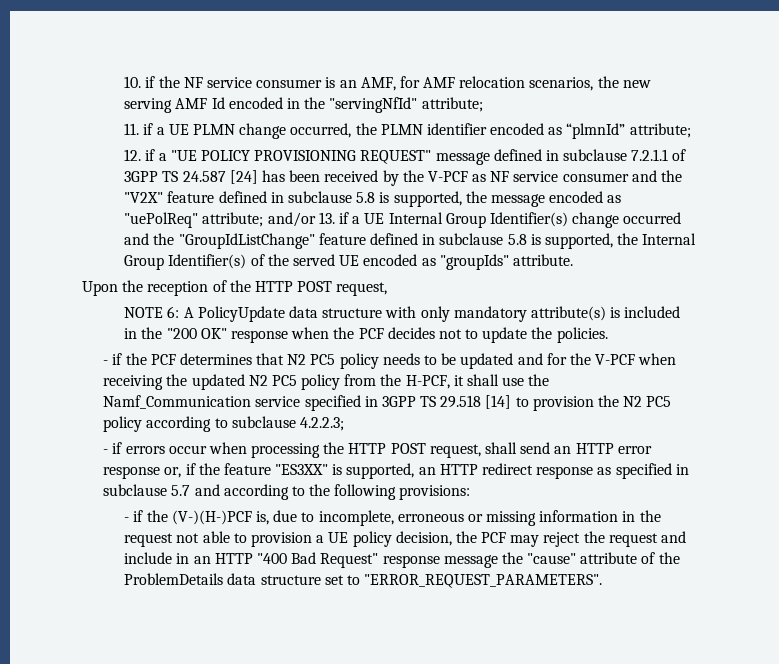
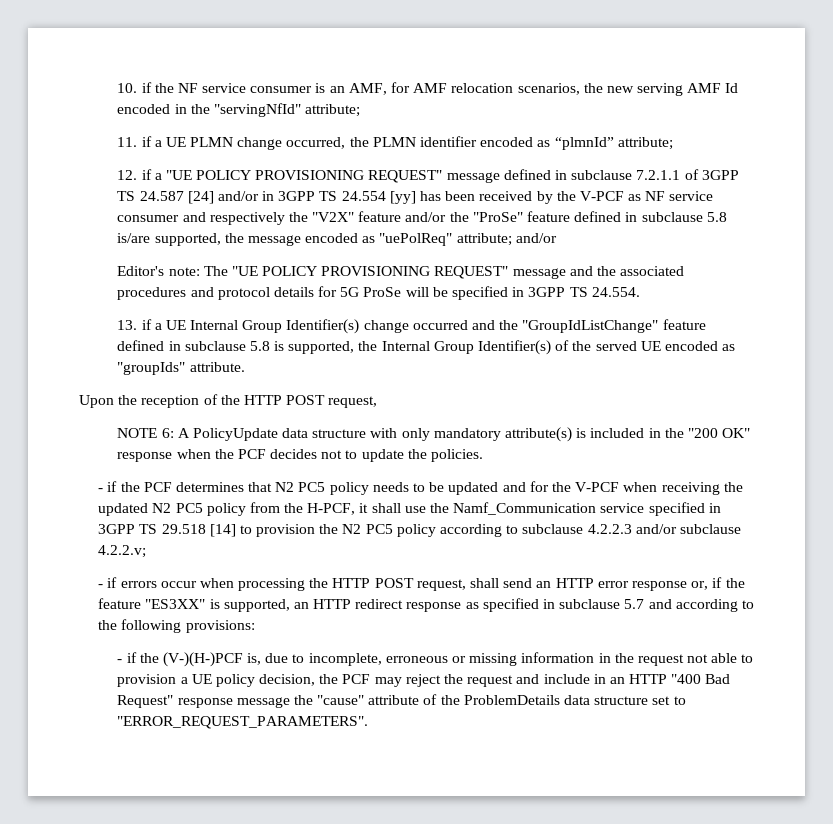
- 12. if a "UE POLICY PROVISIONING REQUEST" message defined in subclause 7.2.1.1 of 3GPP TS 24.587 [24] has been received by the V-PCF as NF service consumer and the "V2X" feature defined in subclause 5.8 is supported, the message encoded as "uePolReq" attribute; and/or 13. if a UE Internal Group Identifier(s) change occurred and the "GroupIdListChange" feature defined in subclause 5.8 is supported, the Internal Group Identifier(s) of the served UE encoded as "groupIds" attribute.
+ 12. if a "UE POLICY PROVISIONING REQUEST" message defined in subclause 7.2.1.1 of 3GPP TS 24.587 [24] and/or in 3GPP TS 24.554 [yy] has been received by the V-PCF as NF service consumer and respectively the "V2X" feature and/or the "ProSe" feature defined in subclause 5.8 is/are supported, the message encoded as "uePolReq" attribute; and/or
+ Editor's note: The "UE POLICY PROVISIONING REQUEST" message and the associated procedures and protocol details for 5G ProSe will be specified in 3GPP TS 24.554.
+ 13. if a UE Internal Group Identifier(s) change occurred and the "GroupIdListChange" feature defined in subclause 5.8 is supported, the Internal Group Identifier(s) of the served UE encoded as "groupIds" attribute.
- - if the PCF determines that N2 PC5 policy needs to be updated and for the V-PCF when receiving the updated N2 PC5 policy from the H-PCF, it shall use the Namf_Communication service specified in 3GPP TS 29.518 [14] to provision the N2 PC5 policy according to subclause 4.2.2.3;
+ - if the PCF determines that N2 PC5 policy needs to be updated and for the V-PCF when receiving the updated N2 PC5 policy from the H-PCF, it shall use the Namf_Communication service specified in 3GPP TS 29.518 [14] to provision the N2 PC5 policy according to subclause 4.2.2.3 and/or subclause 4.2.2.v;

